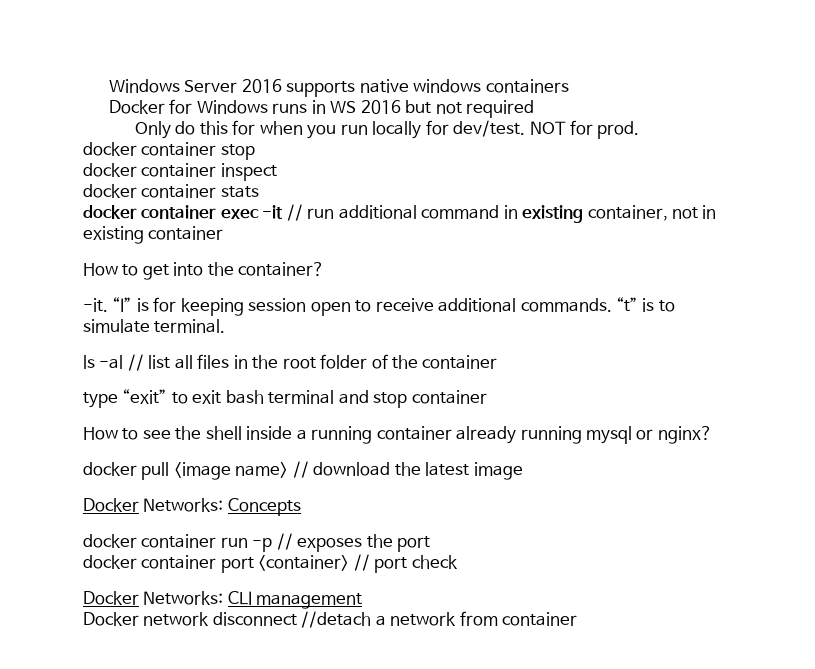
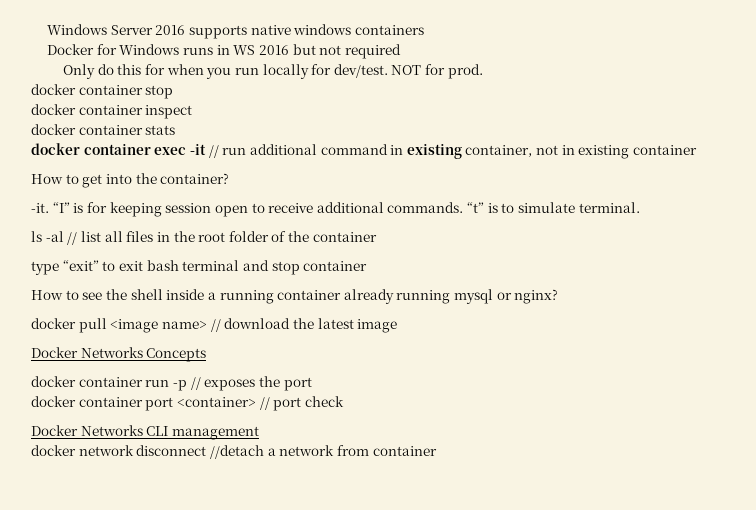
- Docker Networks: Concepts
+ Docker Networks Concepts
- Docker Networks: CLI management
+ Docker Networks CLI management
- Docker network disconnect //detach a network from container
+ docker network disconnect //detach a network from container

